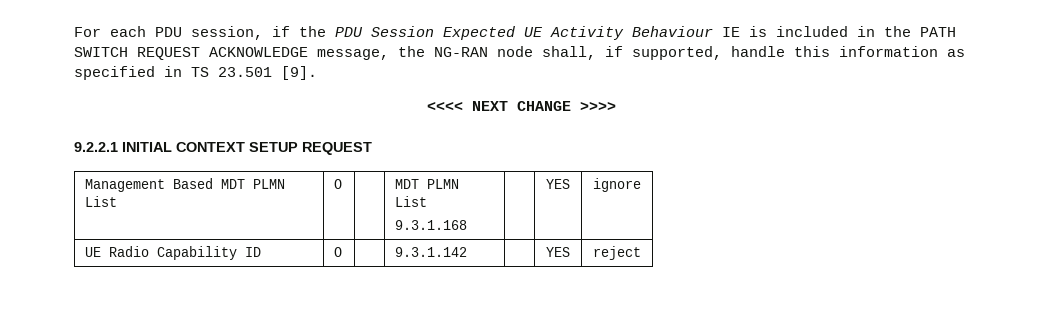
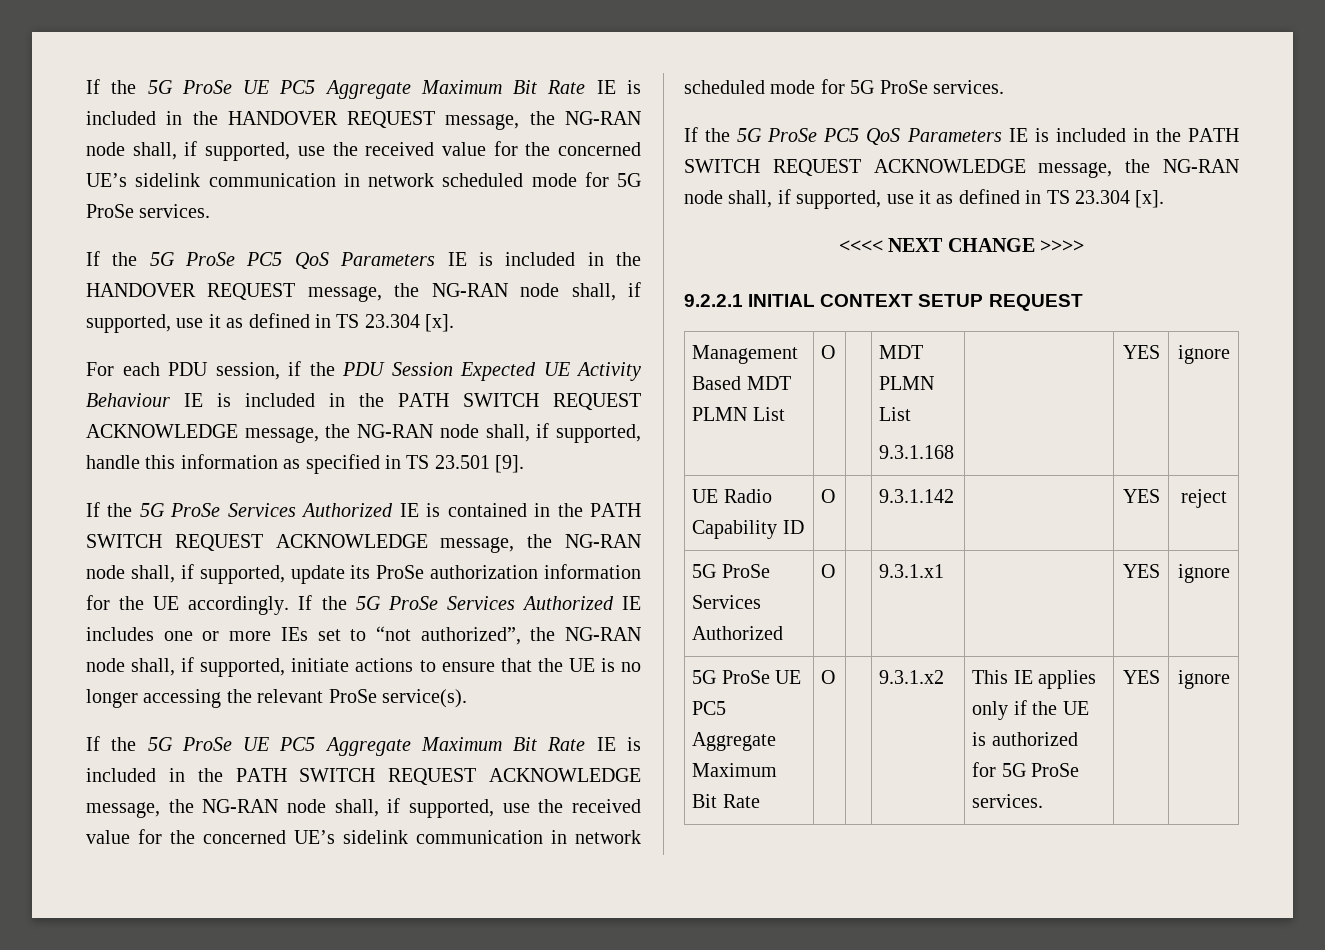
+ If the 5G ProSe UE PC5 Aggregate Maximum Bit Rate IE is included in the HANDOVER REQUEST message, the NG-RAN node shall, if supported, use the received value for the concerned UE’s sidelink communication in network scheduled mode for 5G ProSe services.
+ If the 5G ProSe PC5 QoS Parameters IE is included in the HANDOVER REQUEST message, the NG-RAN node shall, if supported, use it as defined in TS 23.304 [x].
+ If the 5G ProSe Services Authorized IE is contained in the PATH SWITCH REQUEST ACKNOWLEDGE message, the NG-RAN node shall, if supported, update its ProSe authorization information for the UE accordingly. If the 5G ProSe Services Authorized IE includes one or more IEs set to “not authorized”, the NG-RAN node shall, if supported, initiate actions to ensure that the UE is no longer accessing the relevant ProSe service(s).
+ If the 5G ProSe UE PC5 Aggregate Maximum Bit Rate IE is included in the PATH SWITCH REQUEST ACKNOWLEDGE message, the NG-RAN node shall, if supported, use the received value for the concerned UE’s sidelink communication in network scheduled mode for 5G ProSe services.
+ If the 5G ProSe PC5 QoS Parameters IE is included in the PATH SWITCH REQUEST ACKNOWLEDGE message, the NG-RAN node shall, if supported, use it as defined in TS 23.304 [x].
+ 5G ProSe Services Authorized | O | | 9.3.1.x1 | | YES | ignore
+ 5G ProSe UE PC5 Aggregate Maximum Bit Rate | O | | 9.3.1.x2 | This IE applies only if the UE is authorized for 5G ProSe services. | YES | ignore

